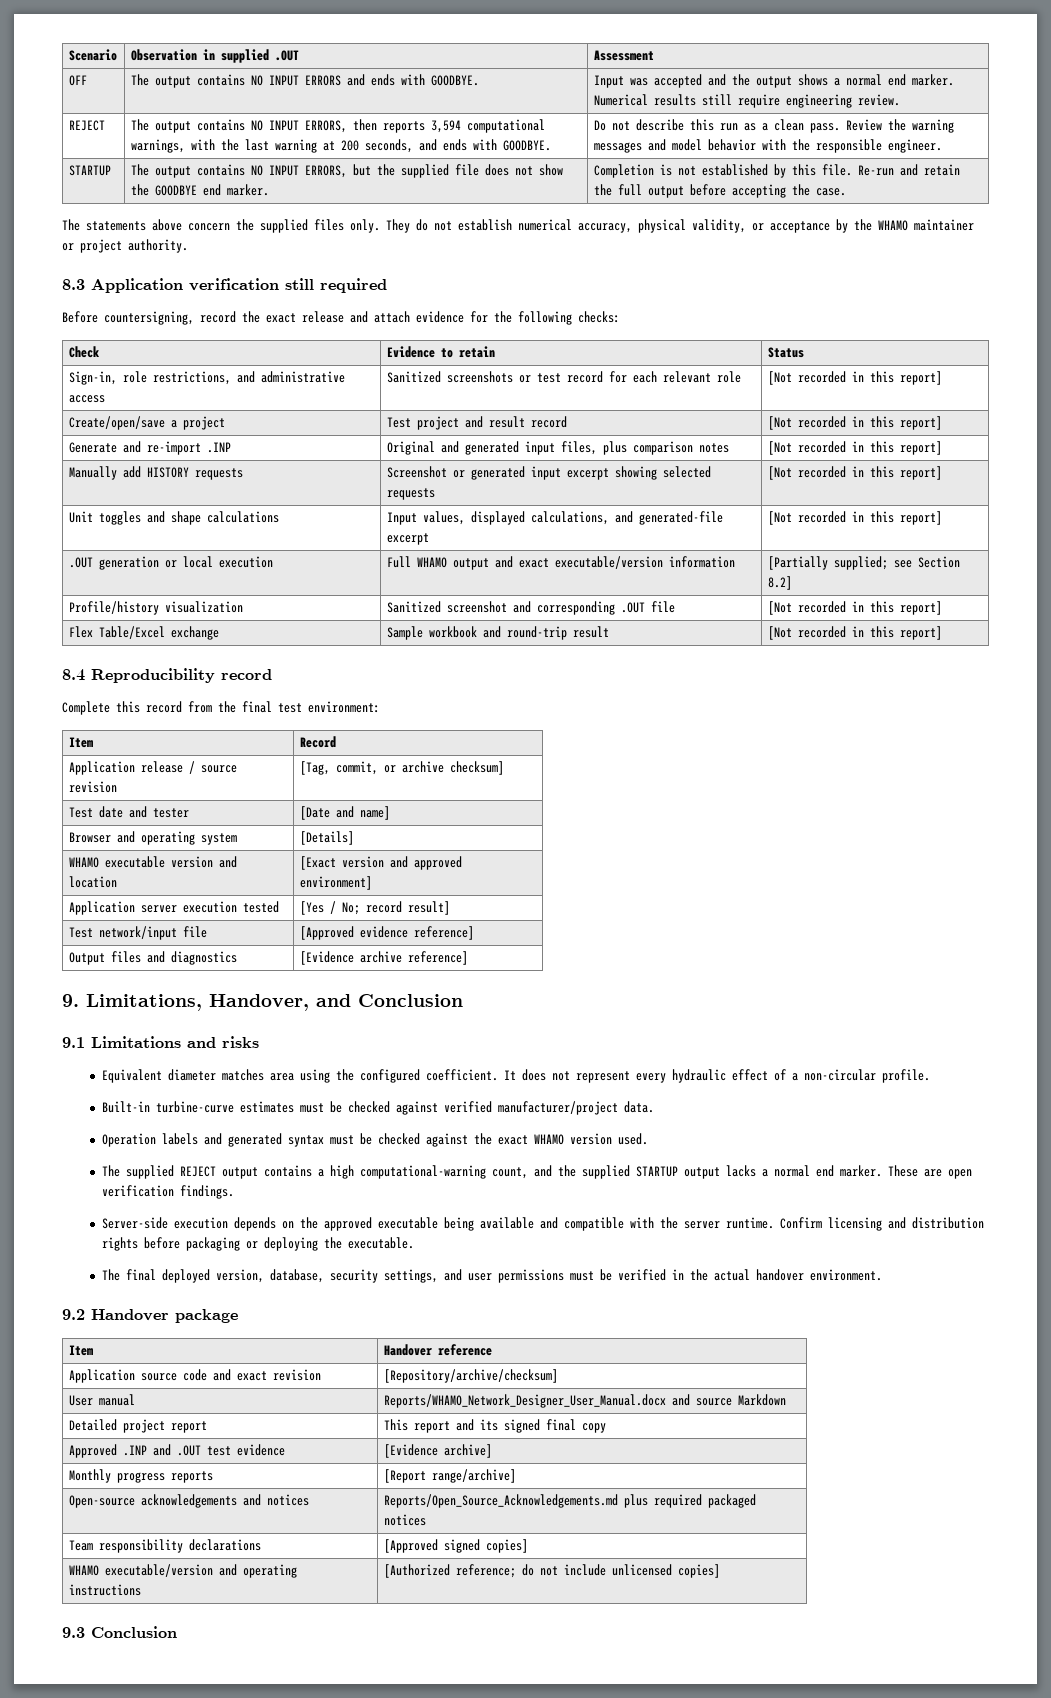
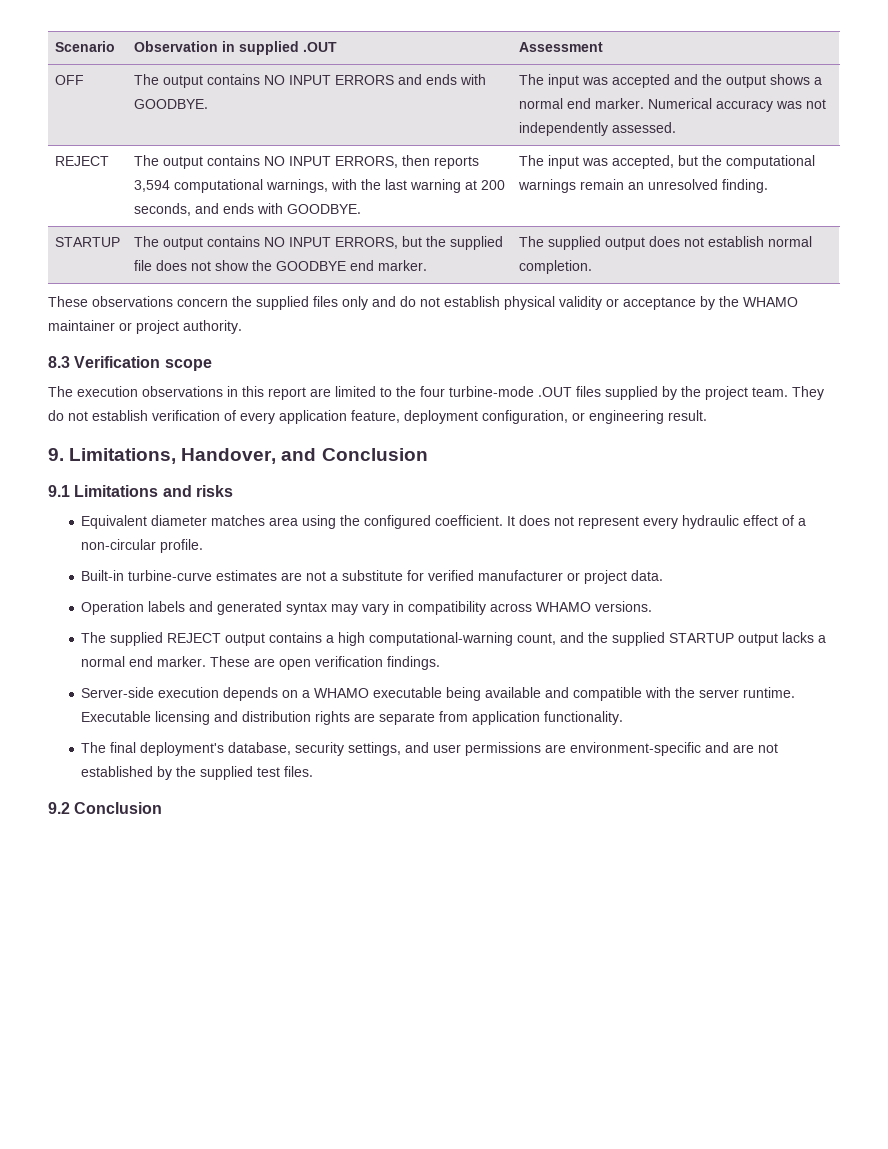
- OFF | The output contains NO INPUT ERRORS and ends with GOODBYE. | Input was accepted and the output shows a normal end marker. Numerical results still require engineering review.
+ OFF | The output contains NO INPUT ERRORS and ends with GOODBYE. | The input was accepted and the output shows a normal end marker. Numerical accuracy was not independently assessed.
- Do not describe this run as a clean pass. Review the warning messages and model behavior with the responsible engineer.
+ The input was accepted, but the computational warnings remain an unresolved finding.
- STARTUP | The output contains NO INPUT ERRORS, but the supplied file does not show the GOODBYE end marker. | Completion is not established by this file. Re-run and retain the full output before accepting the case.
- The statements above concern the supplied files only. They do not establish numerical accuracy, physical validity, or acceptance by the WHAMO maintainer or project authority.
+ STARTUP | The output contains NO INPUT ERRORS, but the supplied file does not show the GOODBYE end marker. | The supplied output does not establish normal completion.
+ These observations concern the supplied files only and do not establish physical validity or acceptance by the WHAMO maintainer or project authority.
- 8.3 Application verification still required
- Before countersigning, record the exact release and attach evidence for the following checks:
- Check | Evidence to retain | Status
- Sign-in, role restrictions, and administrative access | Sanitized screenshots or test record for each relevant role | [Not recorded in this report]
- Create/open/save a project | Test project and result record | [Not recorded in this report]
- Generate and re-import .INP | Original and generated input files, plus comparison notes | [Not recorded in this report]
- Manually add HISTORY requests | Screenshot or generated input excerpt showing selected requests | [Not recorded in this report]
- Unit toggles and shape calculations | Input values, displayed calculations, and generated-file excerpt | [Not recorded in this report]
- .OUT generation or local execution | Full WHAMO output and exact executable/version information | [Partially supplied; see Section 8.2]
- Profile/history visualization | Sanitized screenshot and corresponding .OUT file | [Not recorded in this report]
- Flex Table/Excel exchange | Sample workbook and round-trip result | [Not recorded in this report]
- 8.4 Reproducibility record
- Complete this record from the final test environment:
- Item | Record
- Application release / source revision | [Tag, commit, or archive checksum]
- Test date and tester | [Date and name]
- Browser and operating system | [Details]
- WHAMO executable version and location | [Exact version and approved environment]
- Application server execution tested | [Yes / No; record result]
- Test network/input file | [Approved evidence reference]
- Output files and diagnostics | [Evidence archive reference]
+ 8.3 Verification scope
+ The execution observations in this report are limited to the four turbine-mode .OUT files supplied by the project team. They do not establish verification of every application feature, deployment configuration, or engineering result.
- Built-in turbine-curve estimates must be checked against verified manufacturer/project data.
+ Built-in turbine-curve estimates are not a substitute for verified manufacturer or project data.
- Operation labels and generated syntax must be checked against the exact WHAMO version used.
+ Operation labels and generated syntax may vary in compatibility across WHAMO versions.
- Server-side execution depends on the approved executable being available and compatible with the server runtime.
+ Server-side execution depends on a WHAMO executable being available and compatible with the server runtime.
- Confirm licensing and distribution rights before packaging or deploying the executable.
+ Executable licensing and distribution rights are separate from application functionality.
- The final deployed version, database, security settings, and user permissions must be verified in the actual handover environment.
- 9.2 Handover package
- Item | Handover reference
- Application source code and exact revision | [Repository/archive/checksum]
- User manual | Reports/WHAMO_Network_Designer_User_Manual.docx and source Markdown
- Detailed project report | This report and its signed final copy
- Approved .INP and .OUT test evidence | [Evidence archive]
- Monthly progress reports | [Report range/archive]
- Open-source acknowledgements and notices | Reports/Open_Source_Acknowledgements.md plus required packaged notices
- Team responsibility declarations | [Approved signed copies]
- WHAMO executable/version and operating instructions | [Authorized reference; do not include unlicensed copies]
- 9.3 Conclusion
+ The final deployment's database, security settings, and user permissions are environment-specific and are not established by the supplied test files.
+ 9.2 Conclusion

